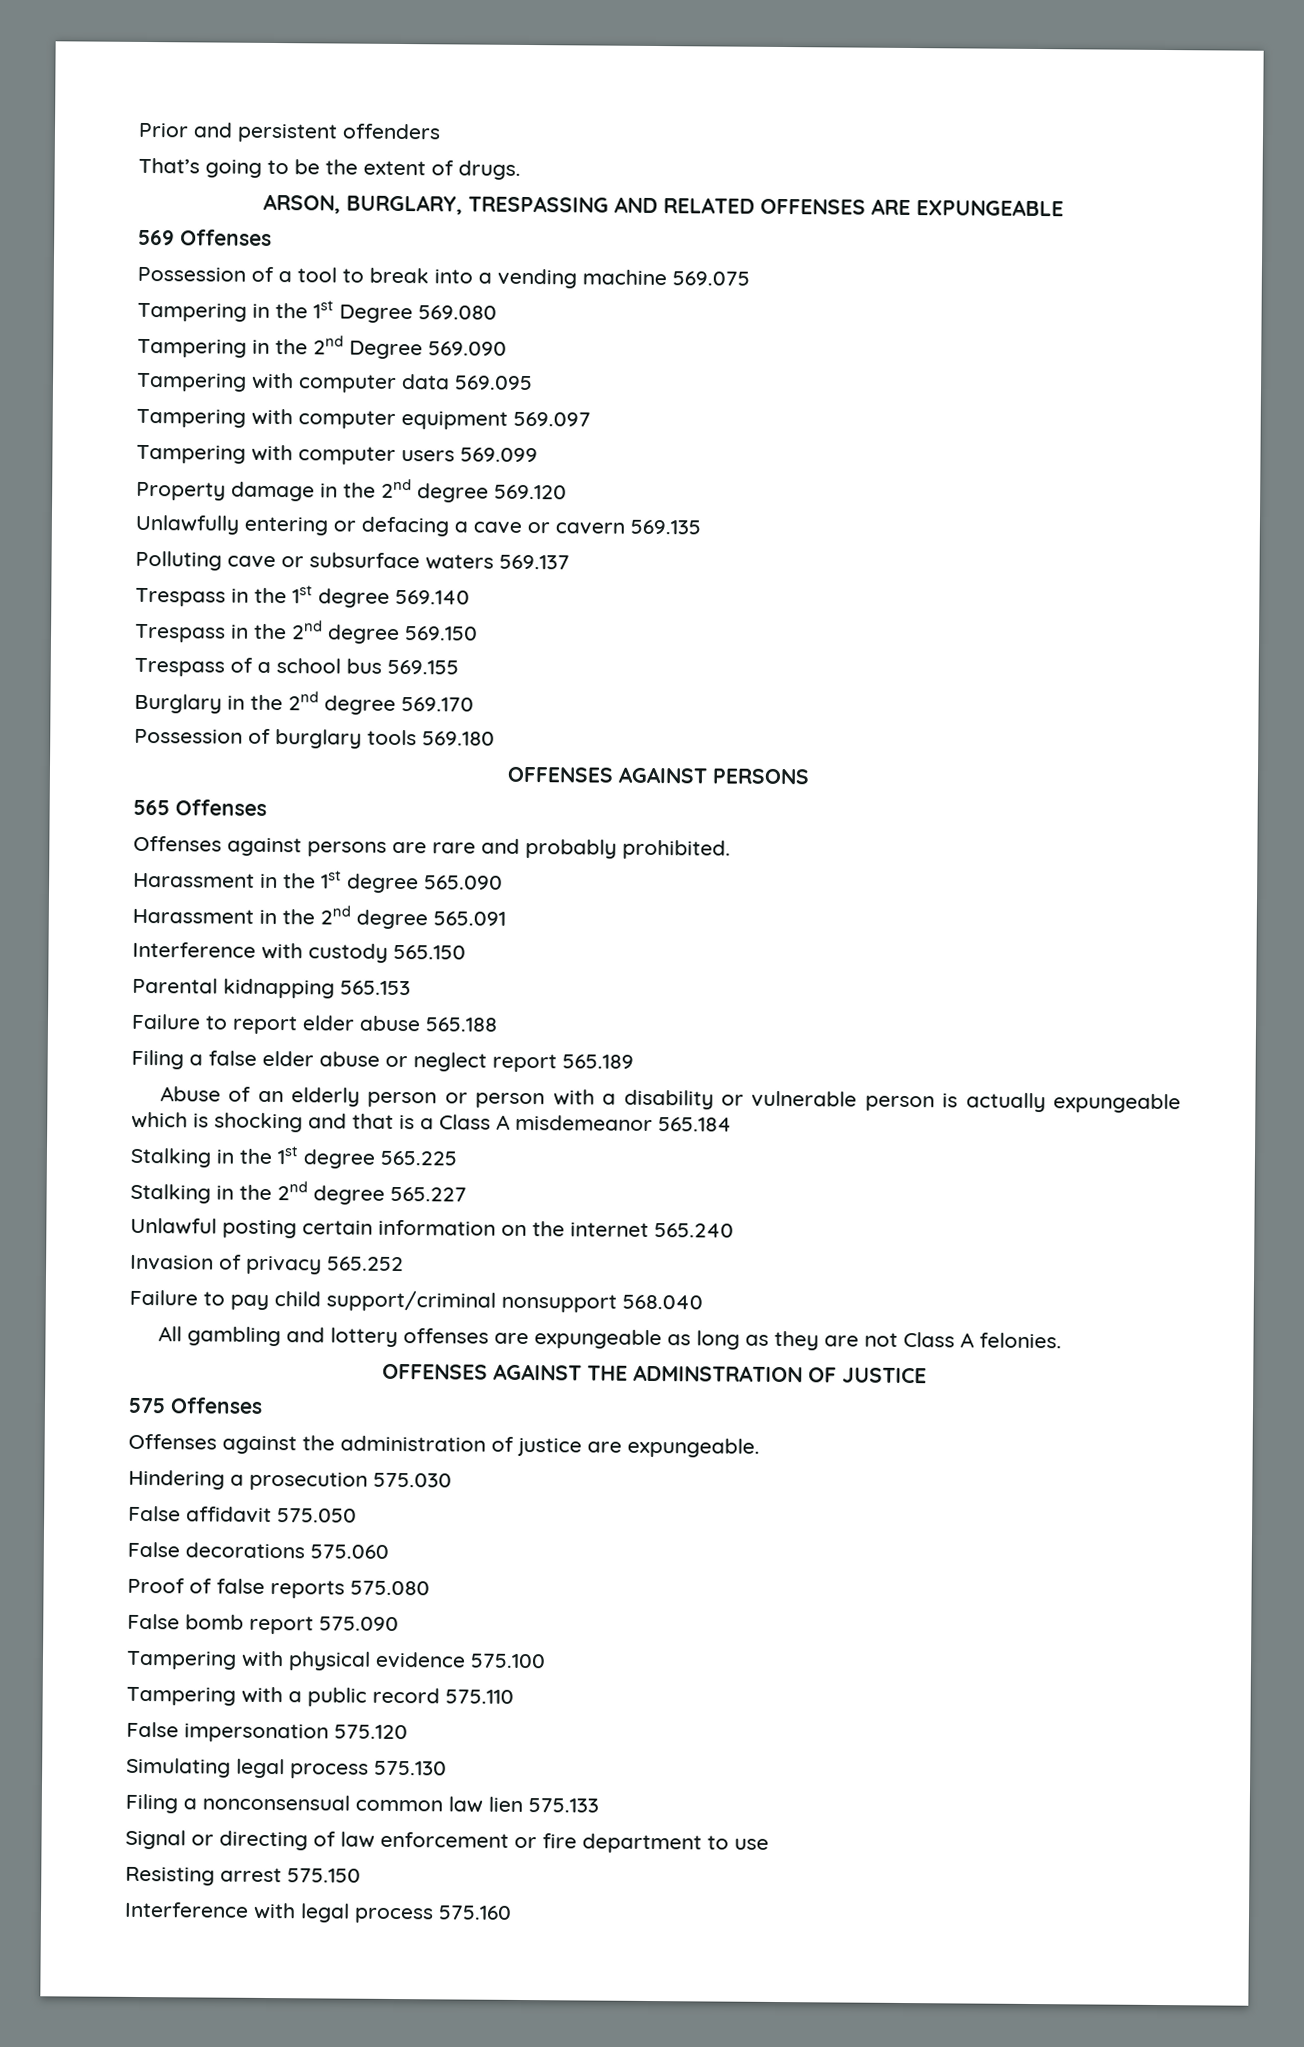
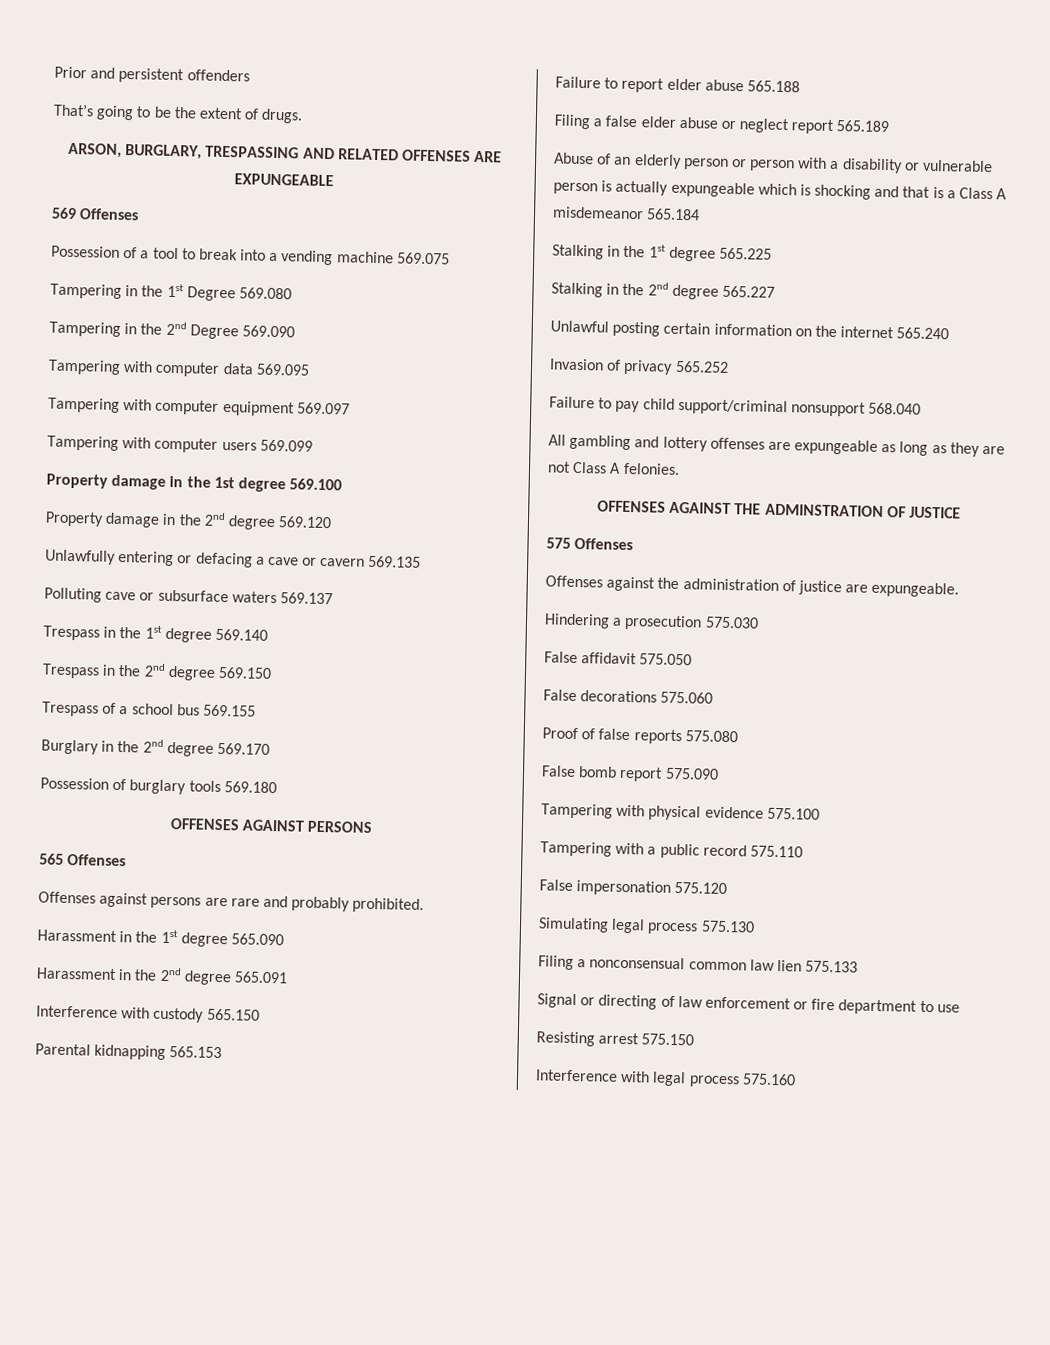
+ Property damage in the 1st degree 569.100

